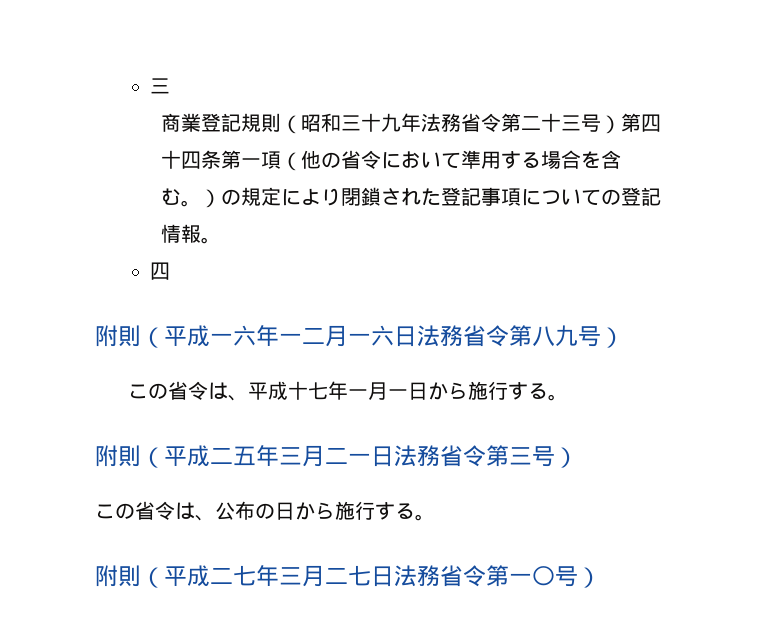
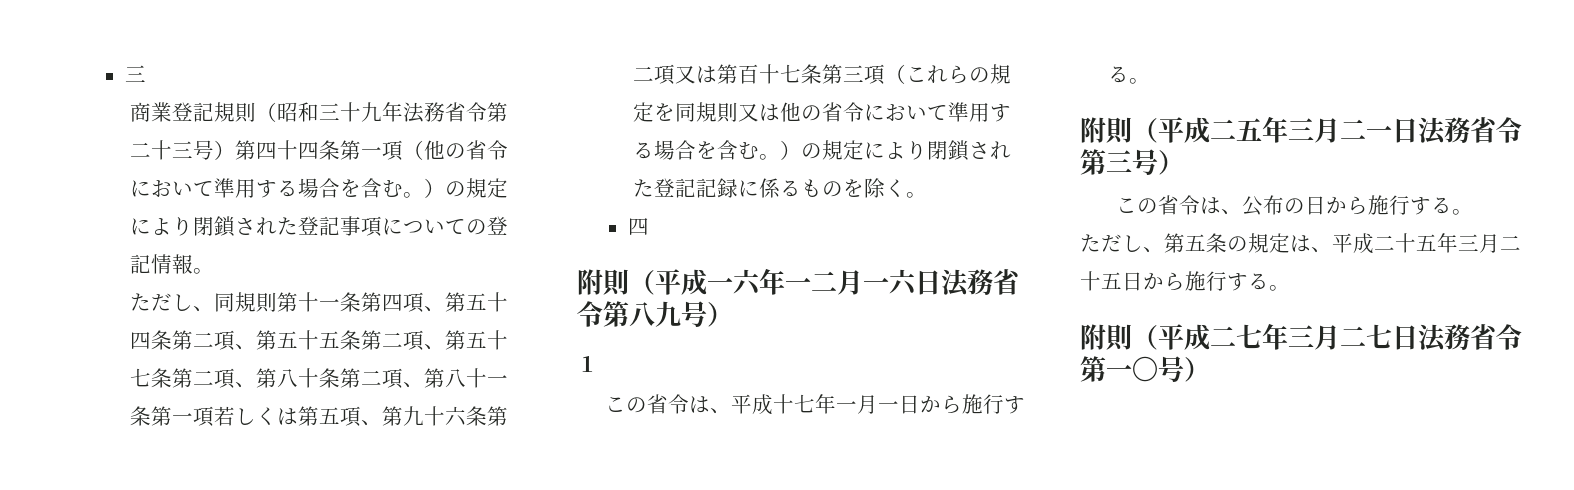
+ ただし、同規則第十一条第四項、第五十四条第二項、第五十五条第二項、第五十七条第二項、第八十条第二項、第八十一条第一項若しくは第五項、第九十六条第二項又は第百十七条第三項（これらの規定を同規則又は他の省令において準用する場合を含む。）の規定により閉鎖された登記記録に係るものを除く。
+ １
+ ただし、第五条の規定は、平成二十五年三月二十五日から施行する。

